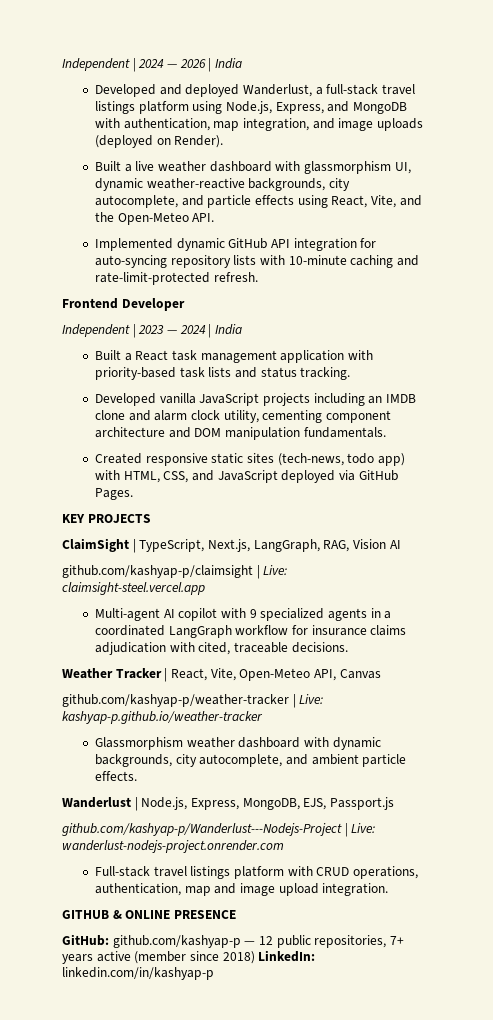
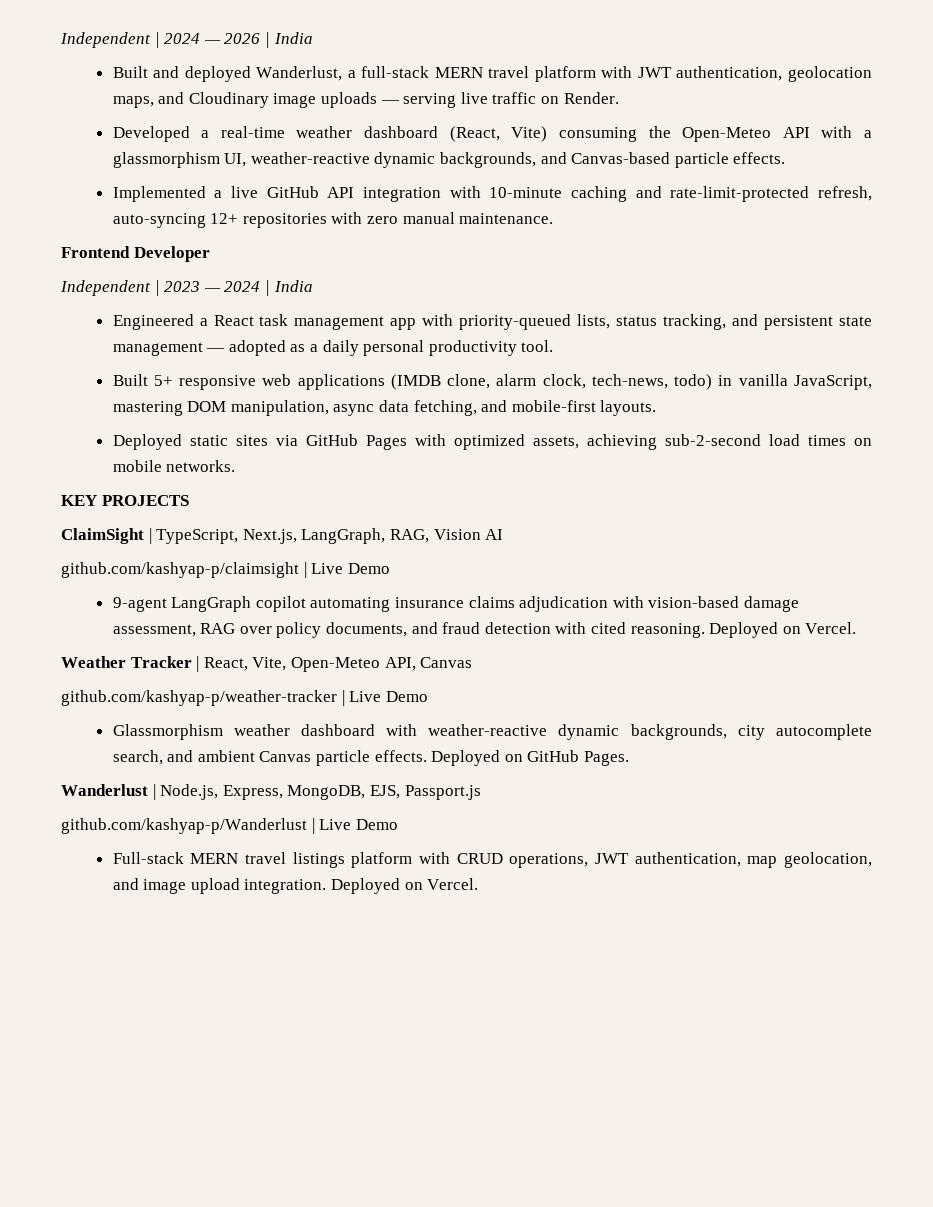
- Developed and deployed Wanderlust, a full-stack travel listings platform using Node.js, Express, and MongoDB with authentication, map integration, and image uploads (deployed on Render).
- Built a live weather dashboard with glassmorphism UI, dynamic weather-reactive backgrounds, city autocomplete, and particle effects using React, Vite, and the Open-Meteo API.
- Implemented dynamic GitHub API integration for auto-syncing repository lists with 10-minute caching and rate-limit-protected refresh.
+ Built and deployed Wanderlust, a full-stack MERN travel platform with JWT authentication, geolocation maps, and Cloudinary image uploads — serving live traffic on Render.
+ Developed a real-time weather dashboard (React, Vite) consuming the Open-Meteo API with a glassmorphism UI, weather-reactive dynamic backgrounds, and Canvas-based particle effects.
+ Implemented a live GitHub API integration with 10-minute caching and rate-limit-protected refresh, auto-syncing 12+ repositories with zero manual maintenance.
- Built a React task management application with priority-based task lists and status tracking.
- Developed vanilla JavaScript projects including an IMDB clone and alarm clock utility, cementing component architecture and DOM manipulation fundamentals.
- Created responsive static sites (tech-news, todo app) with HTML, CSS, and JavaScript deployed via GitHub Pages.
+ Engineered a React task management app with priority-queued lists, status tracking, and persistent state management — adopted as a daily personal productivity tool.
+ Built 5+ responsive web applications (IMDB clone, alarm clock, tech-news, todo) in vanilla JavaScript, mastering DOM manipulation, async data fetching, and mobile-first layouts.
+ Deployed static sites via GitHub Pages with optimized assets, achieving sub-2-second load times on mobile networks.
- github.com/kashyap-p/claimsight | Live: claimsight-steel.vercel.app
- Multi-agent AI copilot with 9 specialized agents in a coordinated LangGraph workflow for insurance claims adjudication with cited, traceable decisions.
+ github.com/kashyap-p/claimsight | Live Demo
+ 9-agent LangGraph copilot automating insurance claims adjudication with vision-based damage assessment, RAG over policy documents, and fraud detection with cited reasoning. Deployed on Vercel.
- github.com/kashyap-p/weather-tracker | Live: kashyap-p.github.io/weather-tracker
+ github.com/kashyap-p/weather-tracker | Live Demo
- Glassmorphism weather dashboard with dynamic backgrounds, city autocomplete, and ambient particle effects.
+ Glassmorphism weather dashboard with weather-reactive dynamic backgrounds, city autocomplete search, and ambient Canvas particle effects. Deployed on GitHub Pages.
- github.com/kashyap-p/Wanderlust---Nodejs-Project | Live: wanderlust-nodejs-project.onrender.com
+ github.com/kashyap-p/Wanderlust | Live Demo
- Full-stack travel listings platform with CRUD operations, authentication, map and image upload integration.
- GITHUB & ONLINE PRESENCE
- GitHub: github.com/kashyap-p — 12 public repositories, 7+ years active (member since 2018) LinkedIn: linkedin.com/in/kashyap-p
+ Full-stack MERN travel listings platform with CRUD operations, JWT authentication, map geolocation, and image upload integration. Deployed on Vercel.

